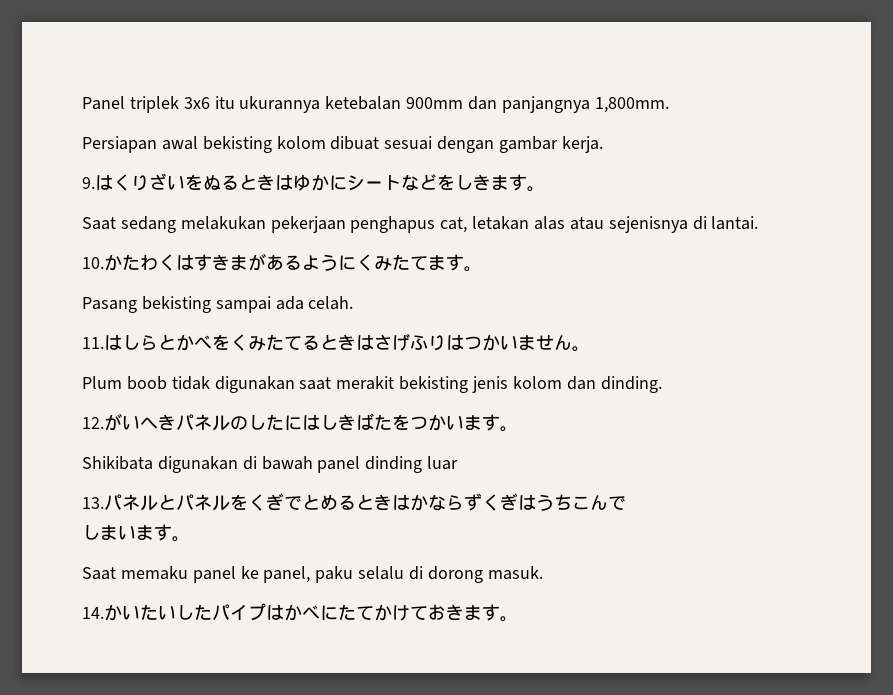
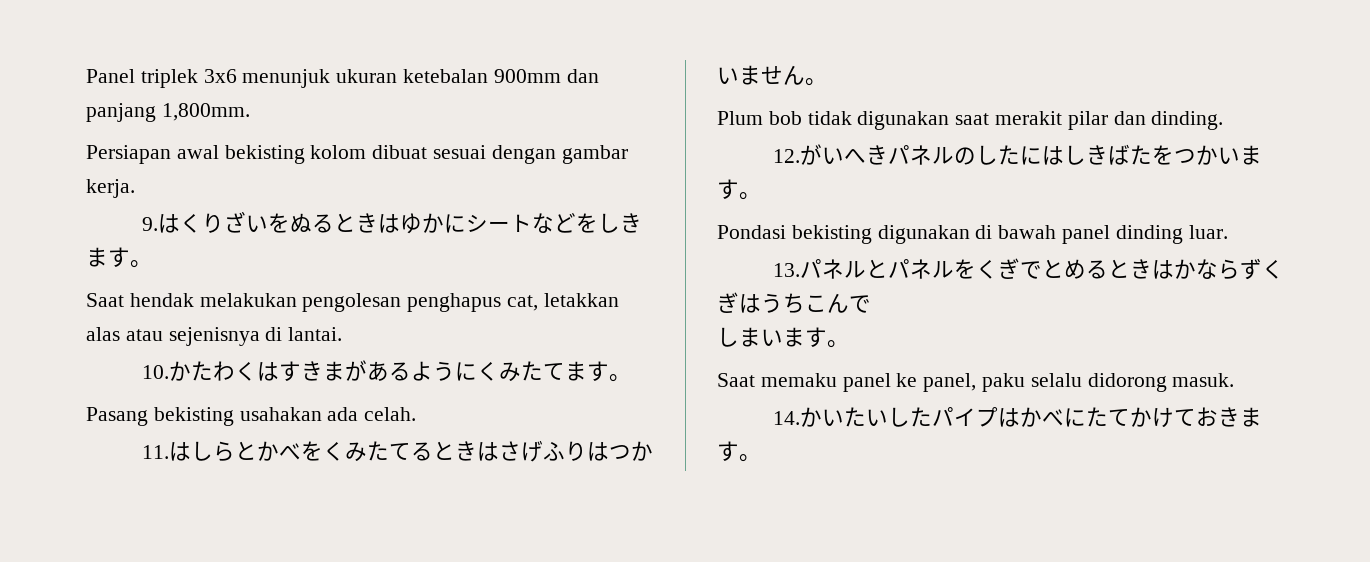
- Panel triplek 3x6 itu ukurannya ketebalan 900mm dan panjangnya 1,800mm.
+ Panel triplek 3x6 menunjuk ukuran ketebalan 900mm dan panjang 1,800mm.
- Saat sedang melakukan pekerjaan penghapus cat, letakan alas atau sejenisnya di lantai.
+ Saat hendak melakukan pengolesan penghapus cat, letakkan alas atau sejenisnya di lantai.
- Pasang bekisting sampai ada celah.
+ Pasang bekisting usahakan ada celah.
- Plum boob tidak digunakan saat merakit bekisting jenis kolom dan dinding.
+ Plum bob tidak digunakan saat merakit pilar dan dinding.
- Shikibata digunakan di bawah panel dinding luar
+ Pondasi bekisting digunakan di bawah panel dinding luar.
- Saat memaku panel ke panel, paku selalu di dorong masuk.
+ Saat memaku panel ke panel, paku selalu didorong masuk.

